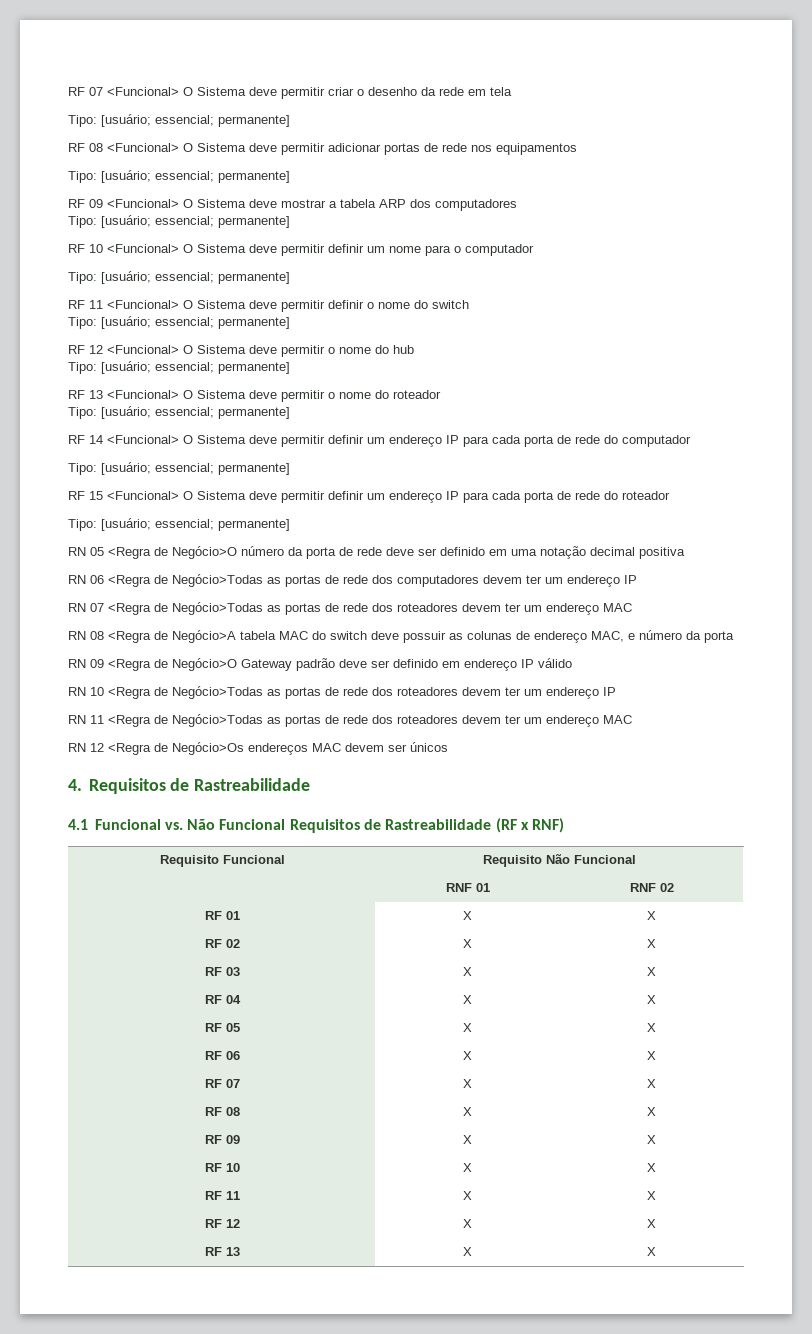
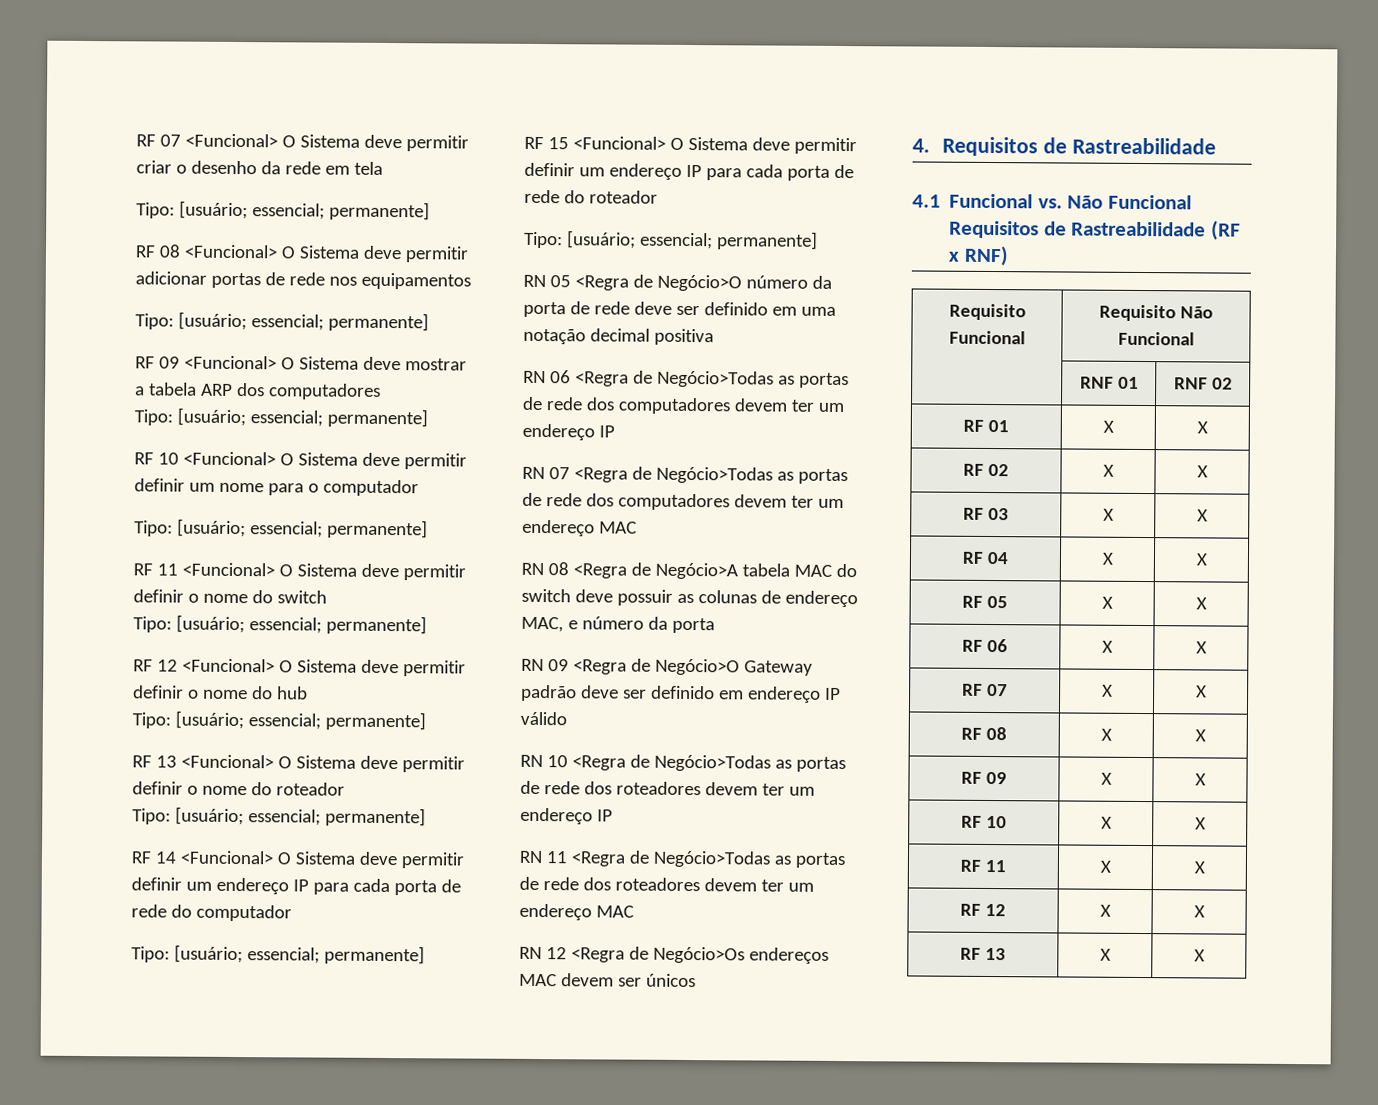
- RF 12 <Funcional> O Sistema deve permitir o nome do hub
+ RF 12 <Funcional> O Sistema deve permitir definir o nome do hub
- RF 13 <Funcional> O Sistema deve permitir o nome do roteador
+ RF 13 <Funcional> O Sistema deve permitir definir o nome do roteador
- RN 07 <Regra de Negócio>Todas as portas de rede dos roteadores devem ter um endereço MAC
+ RN 07 <Regra de Negócio>Todas as portas de rede dos computadores devem ter um endereço MAC

